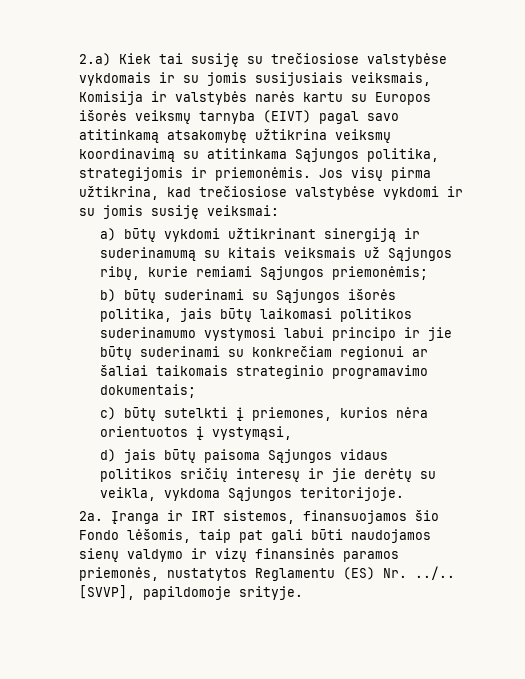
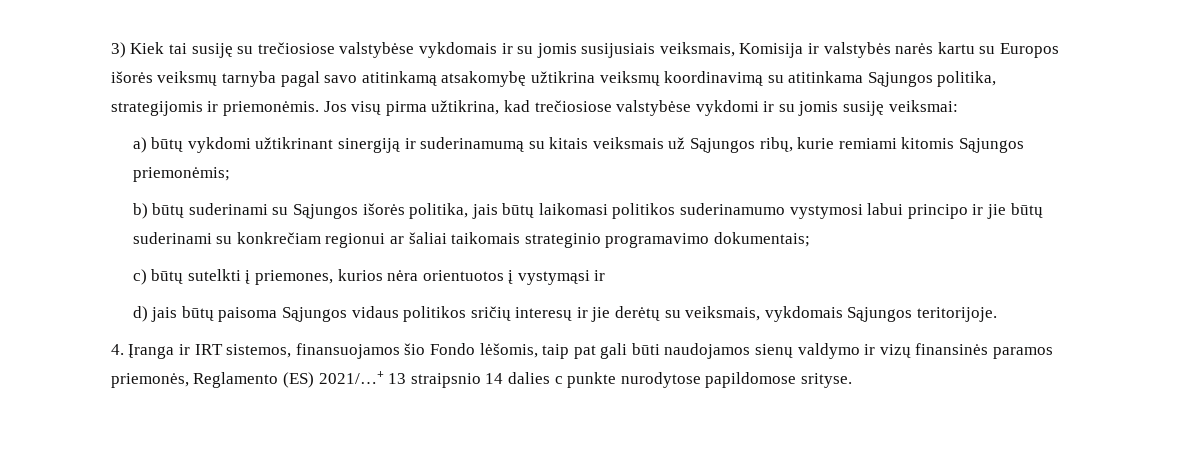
- 2.a) Kiek tai susiję su trečiosiose valstybėse vykdomais ir su jomis susijusiais veiksmais, Komisija ir valstybės narės kartu su Europos išorės veiksmų tarnyba (EIVT) pagal savo atitinkamą atsakomybę užtikrina veiksmų koordinavimą su atitinkama Sąjungos politika, strategijomis ir priemonėmis.
+ 3) Kiek tai susiję su trečiosiose valstybėse vykdomais ir su jomis susijusiais veiksmais, Komisija ir valstybės narės kartu su Europos išorės veiksmų tarnyba pagal savo atitinkamą atsakomybę užtikrina veiksmų koordinavimą su atitinkama Sąjungos politika, strategijomis ir priemonėmis.
- a) būtų vykdomi užtikrinant sinergiją ir suderinamumą su kitais veiksmais už Sąjungos ribų, kurie remiami Sąjungos priemonėmis;
+ a) būtų vykdomi užtikrinant sinergiją ir suderinamumą su kitais veiksmais už Sąjungos ribų, kurie remiami kitomis Sąjungos priemonėmis;
- c) būtų sutelkti į priemones, kurios nėra orientuotos į vystymąsi,
+ c) būtų sutelkti į priemones, kurios nėra orientuotos į vystymąsi ir
- d) jais būtų paisoma Sąjungos vidaus politikos sričių interesų ir jie derėtų su veikla, vykdoma Sąjungos teritorijoje.
+ d) jais būtų paisoma Sąjungos vidaus politikos sričių interesų ir jie derėtų su veiksmais, vykdomais Sąjungos teritorijoje.
- 2a. Įranga ir IRT sistemos, finansuojamos šio Fondo lėšomis, taip pat gali būti naudojamos sienų valdymo ir vizų finansinės paramos priemonės, nustatytos Reglamentu (ES) Nr. ../.. [SVVP], papildomoje srityje.
+ 4. Įranga ir IRT sistemos, finansuojamos šio Fondo lėšomis, taip pat gali būti naudojamos sienų valdymo ir vizų finansinės paramos priemonės, Reglamento (ES) 2021/…+ 13 straipsnio 14 dalies c punkte nurodytose papildomose srityse.

